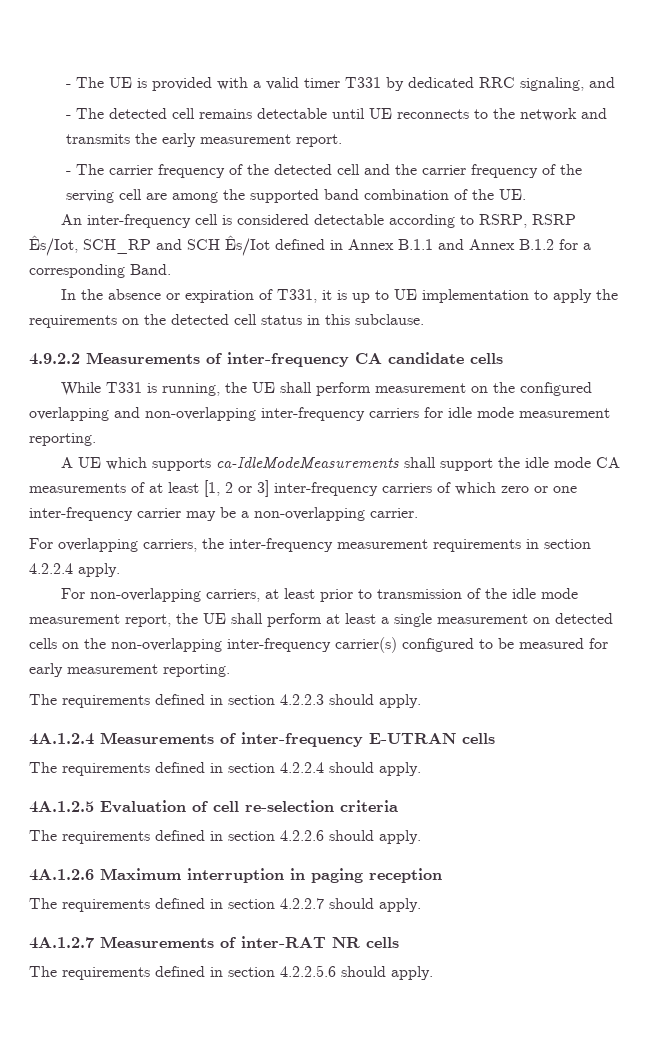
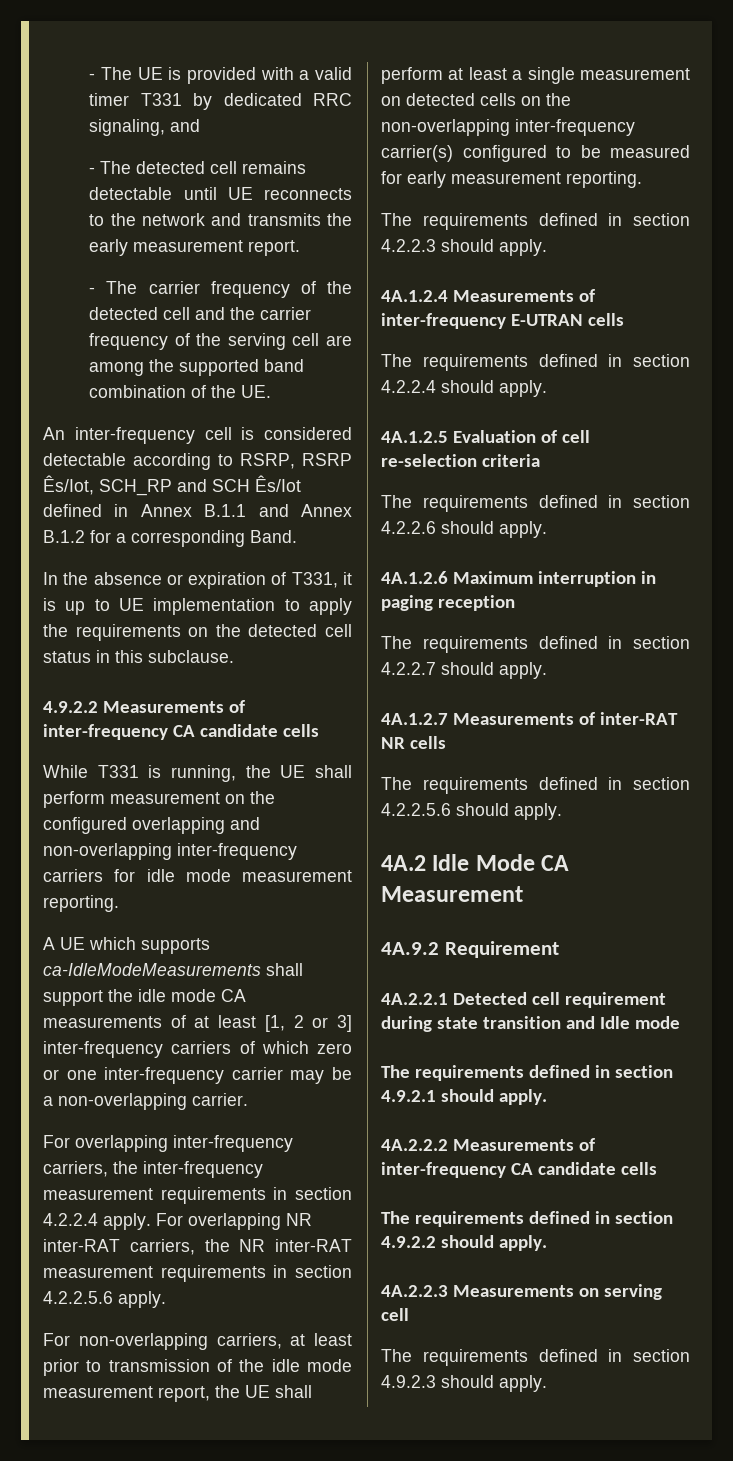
- For overlapping carriers, the inter-frequency measurement requirements in section 4.2.2.4 apply.
+ For overlapping inter-frequency carriers, the inter-frequency measurement requirements in section 4.2.2.4 apply. For overlapping NR inter-RAT carriers, the NR inter-RAT measurement requirements in section 4.2.2.5.6 apply.
+ 4A.2 Idle Mode CA Measurement
+ 4A.9.2 Requirement
+ 4A.2.2.1 Detected cell requirement during state transition and Idle mode
+ The requirements defined in section 4.9.2.1 should apply.
+ 4A.2.2.2 Measurements of inter-frequency CA candidate cells
+ The requirements defined in section 4.9.2.2 should apply.
+ 4A.2.2.3 Measurements on serving cell
+ The requirements defined in section 4.9.2.3 should apply.

